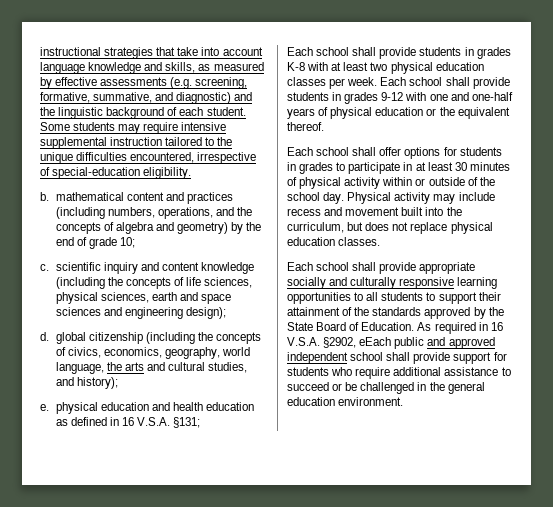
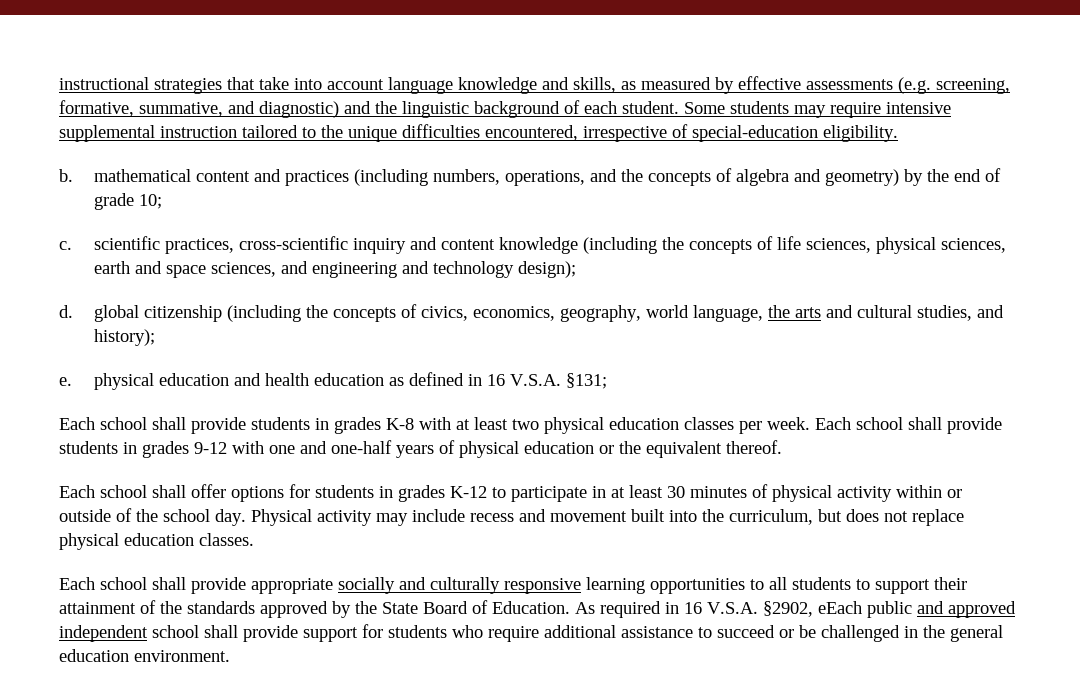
- c. scientific inquiry and content knowledge (including the concepts of life sciences, physical sciences, earth and space sciences and engineering design);
+ c. scientific practices, cross-scientific inquiry and content knowledge (including the concepts of life sciences, physical sciences, earth and space sciences, and engineering and technology design);
- Each school shall offer options for students in grades to participate in at least 30 minutes of physical activity within or outside of the school day.
+ Each school shall offer options for students in grades K-12 to participate in at least 30 minutes of physical activity within or outside of the school day.

